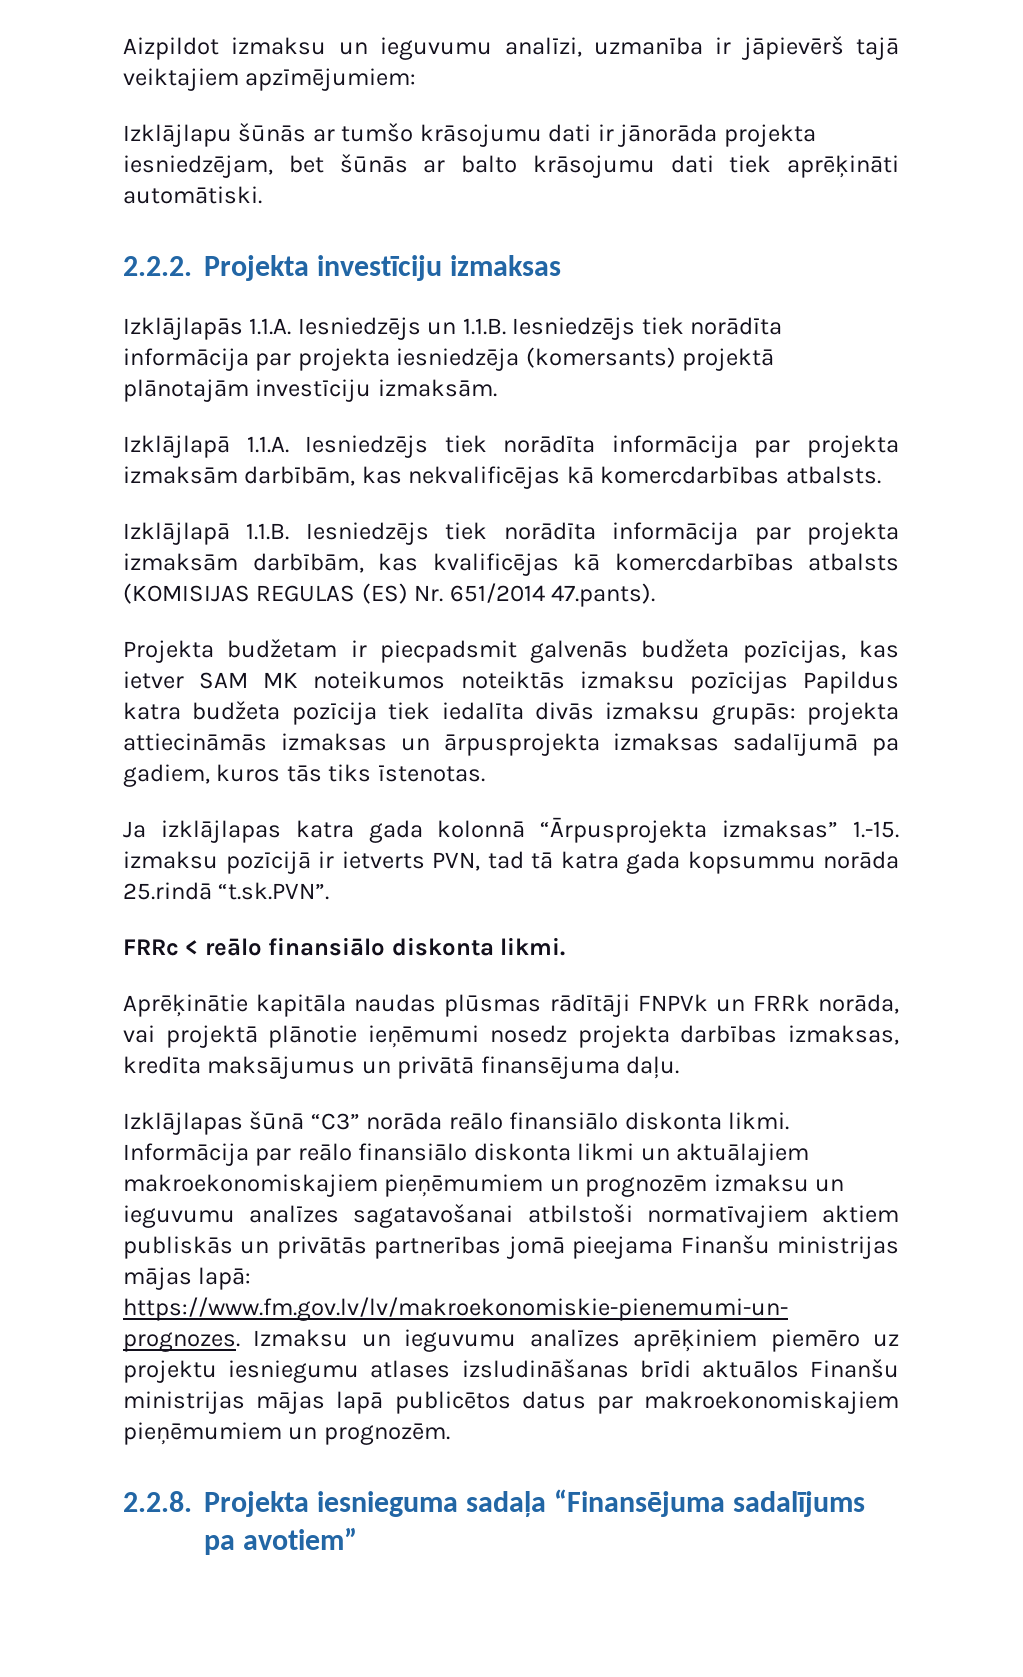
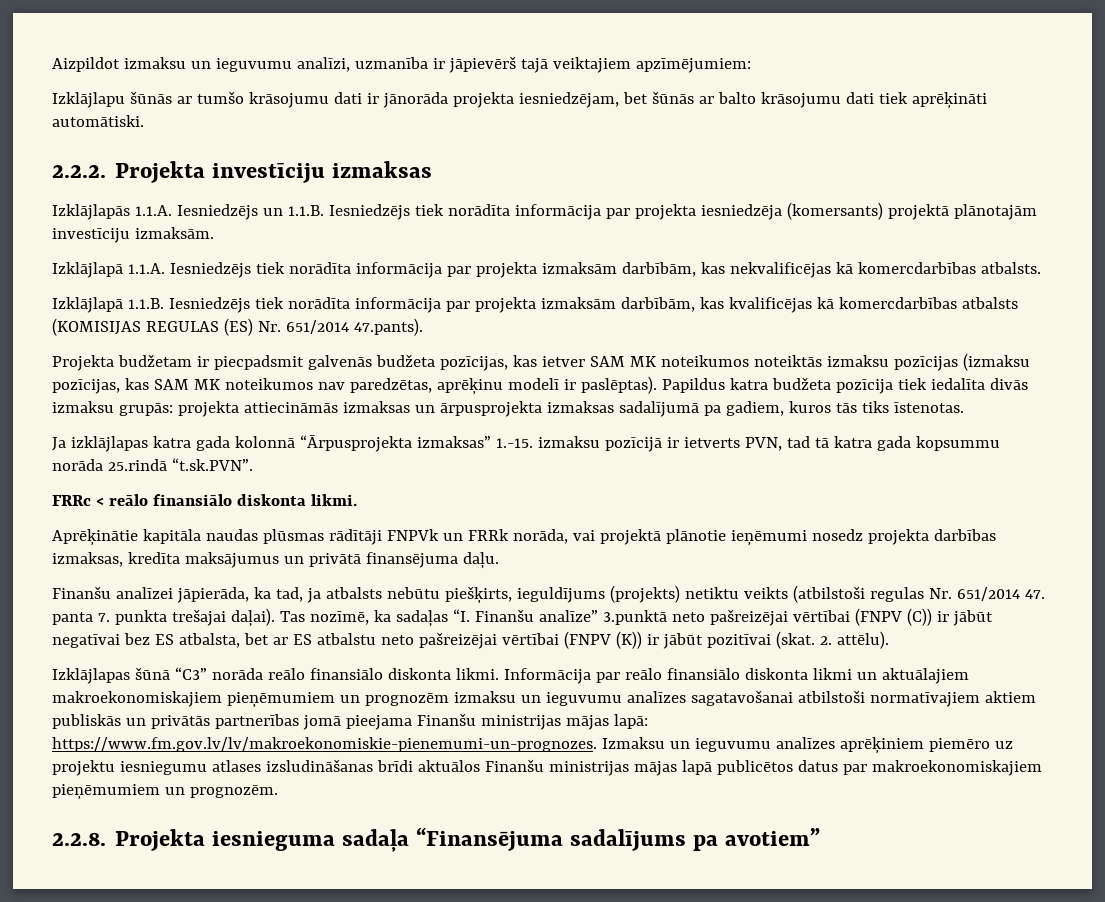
- Projekta budžetam ir piecpadsmit galvenās budžeta pozīcijas, kas ietver SAM MK noteikumos noteiktās izmaksu pozīcijas Papildus katra budžeta pozīcija tiek iedalīta divās izmaksu grupās: projekta attiecināmās izmaksas un ārpusprojekta izmaksas sadalījumā pa gadiem, kuros tās tiks īstenotas.
+ Projekta budžetam ir piecpadsmit galvenās budžeta pozīcijas, kas ietver SAM MK noteikumos noteiktās izmaksu pozīcijas (izmaksu pozīcijas, kas SAM MK noteikumos nav paredzētas, aprēķinu modelī ir paslēptas). Papildus katra budžeta pozīcija tiek iedalīta divās izmaksu grupās: projekta attiecināmās izmaksas un ārpusprojekta izmaksas sadalījumā pa gadiem, kuros tās tiks īstenotas.
+ Finanšu analīzei jāpierāda, ka tad, ja atbalsts nebūtu piešķirts, ieguldījums (projekts) netiktu veikts (atbilstoši regulas Nr. 651/2014 47. panta 7. punkta trešajai daļai). Tas nozīmē, ka sadaļas “I. Finanšu analīze” 3.punktā neto pašreizējai vērtībai (FNPV (C)) ir jābūt negatīvai bez ES atbalsta, bet ar ES atbalstu neto pašreizējai vērtībai (FNPV (K)) ir jābūt pozitīvai (skat. 2. attēlu).

